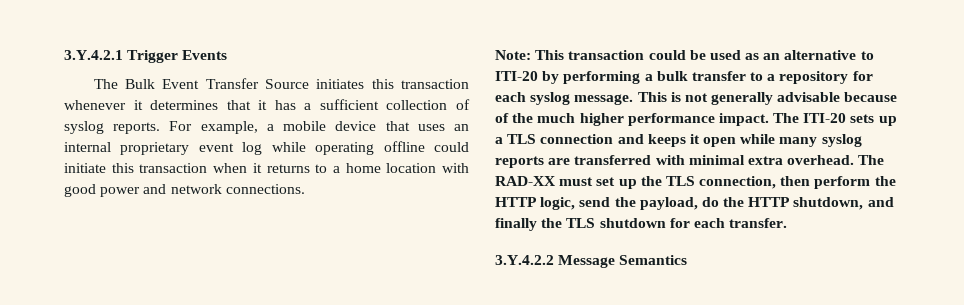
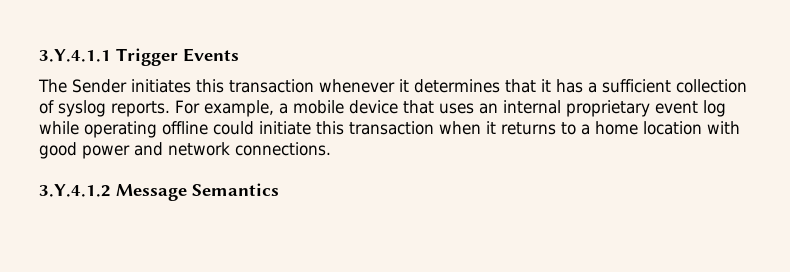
- 3.Y.4.2.1 Trigger Events
+ 3.Y.4.1.1 Trigger Events
- The Bulk Event Transfer Source initiates this transaction whenever it determines that it has a sufficient collection of syslog reports.
+ The Sender initiates this transaction whenever it determines that it has a sufficient collection of syslog reports.
- Note: This transaction could be used as an alternative to ITI-20 by performing a bulk transfer to a repository for each syslog message. This is not generally advisable because of the much higher performance impact. The ITI-20 sets up a TLS connection and keeps it open while many syslog reports are transferred with minimal extra overhead. The RAD-XX must set up the TLS connection, then perform the HTTP logic, send the payload, do the HTTP shutdown, and finally the TLS shutdown for each transfer.
- 3.Y.4.2.2 Message Semantics
+ 3.Y.4.1.2 Message Semantics

